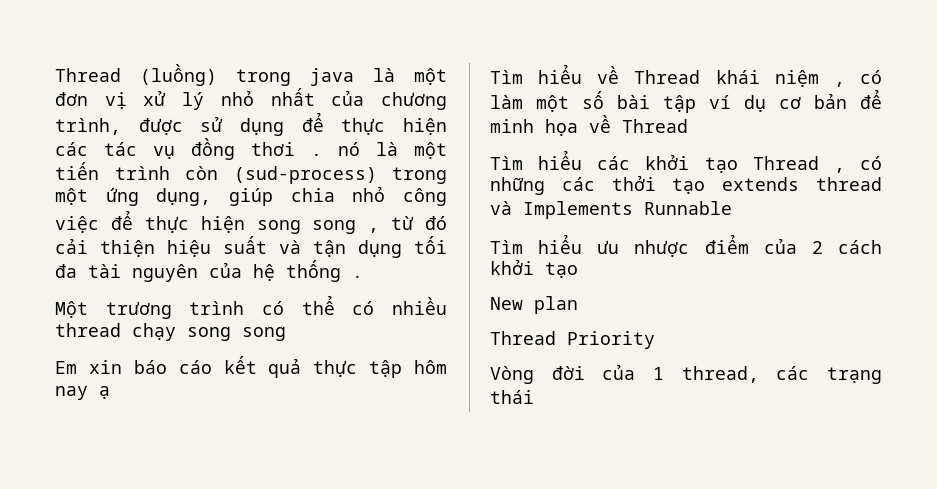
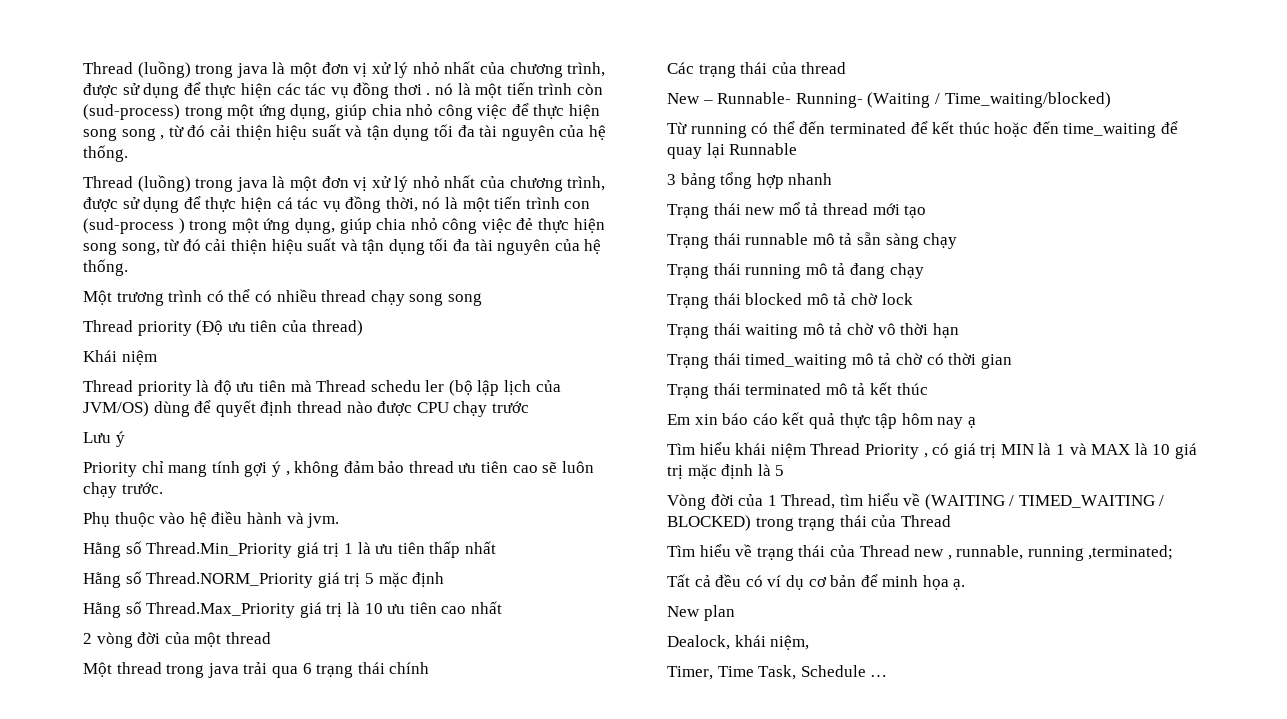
- Thread (luồng) trong java là một đơn vị xử lý nhỏ nhất của chương trình, được sử dụng để thực hiện các tác vụ đồng thơi . nó là một tiến trình còn (sud-process) trong một ứng dụng, giúp chia nhỏ công việc để thực hiện song song , từ đó cải thiện hiệu suất và tận dụng tối đa tài nguyên của hệ thống .
+ Thread (luồng) trong java là một đơn vị xử lý nhỏ nhất của chương trình, được sử dụng để thực hiện các tác vụ đồng thơi . nó là một tiến trình còn (sud-process) trong một ứng dụng, giúp chia nhỏ công việc để thực hiện song song , từ đó cải thiện hiệu suất và tận dụng tối đa tài nguyên của hệ thống.
+ Thread (luồng) trong java là một đơn vị xử lý nhỏ nhất của chương trình, được sử dụng để thực hiện cá tác vụ đồng thời, nó là một tiến trình con (sud-process ) trong một ứng dụng, giúp chia nhỏ công việc đẻ thực hiện song song, từ đó cải thiện hiệu suất và tận dụng tối đa tài nguyên của hệ thống.
+ Thread priority (Độ ưu tiên của thread)
+ Khái niệm
+ Thread priority là độ ưu tiên mà Thread schedu ler (bộ lập lịch của JVM/OS) dùng để quyết định thread nào được CPU chạy trước
+ Lưu ý
+ Priority chỉ mang tính gợi ý , không đảm bảo thread ưu tiên cao sẽ luôn chạy trước.
+ Phụ thuộc vào hệ điều hành và jvm.
+ Hằng số Thread.Min_Priority giá trị 1 là ưu tiên thấp nhất
+ Hằng số Thread.NORM_Priority giá trị 5 mặc định
+ Hằng số Thread.Max_Priority giá trị là 10 ưu tiên cao nhất
+ 2 vòng đời của một thread
+ Một thread trong java trải qua 6 trạng thái chính
+ Các trạng thái của thread
+ New – Runnable- Running- (Waiting / Time_waiting/blocked)
+ Từ running có thể đến terminated để kết thúc hoặc đến time_waiting để quay lại Runnable
+ 3 bảng tổng hợp nhanh
+ Trạng thái new mổ tả thread mới tạo
+ Trạng thái runnable mô tả sẵn sàng chạy
+ Trạng thái running mô tả đang chạy
+ Trạng thái blocked mô tả chờ lock
+ Trạng thái waiting mô tả chờ vô thời hạn
+ Trạng thái timed_waiting mô tả chờ có thời gian
+ Trạng thái terminated mô tả kết thúc
- Tìm hiểu về Thread khái niệm , có làm một số bài tập ví dụ cơ bản để minh họa về Thread
- Tìm hiểu các khởi tạo Thread , có những các thởi tạo extends thread và Implements Runnable
- Tìm hiểu ưu nhược điểm của 2 cách khởi tạo
+ Tìm hiểu khái niệm Thread Priority , có giá trị MIN là 1 và MAX là 10 giá trị mặc định là 5
+ Vòng đời của 1 Thread, tìm hiểu về (WAITING / TIMED_WAITING / BLOCKED) trong trạng thái của Thread
+ Tìm hiểu về trạng thái của Thread new , runnable, running ,terminated;
+ Tất cả đều có ví dụ cơ bản để minh họa ạ.
  New plan
- Thread Priority
- Vòng đời của 1 thread, các trạng thái
+ Dealock, khái niệm,
+ Timer, Time Task, Schedule …

